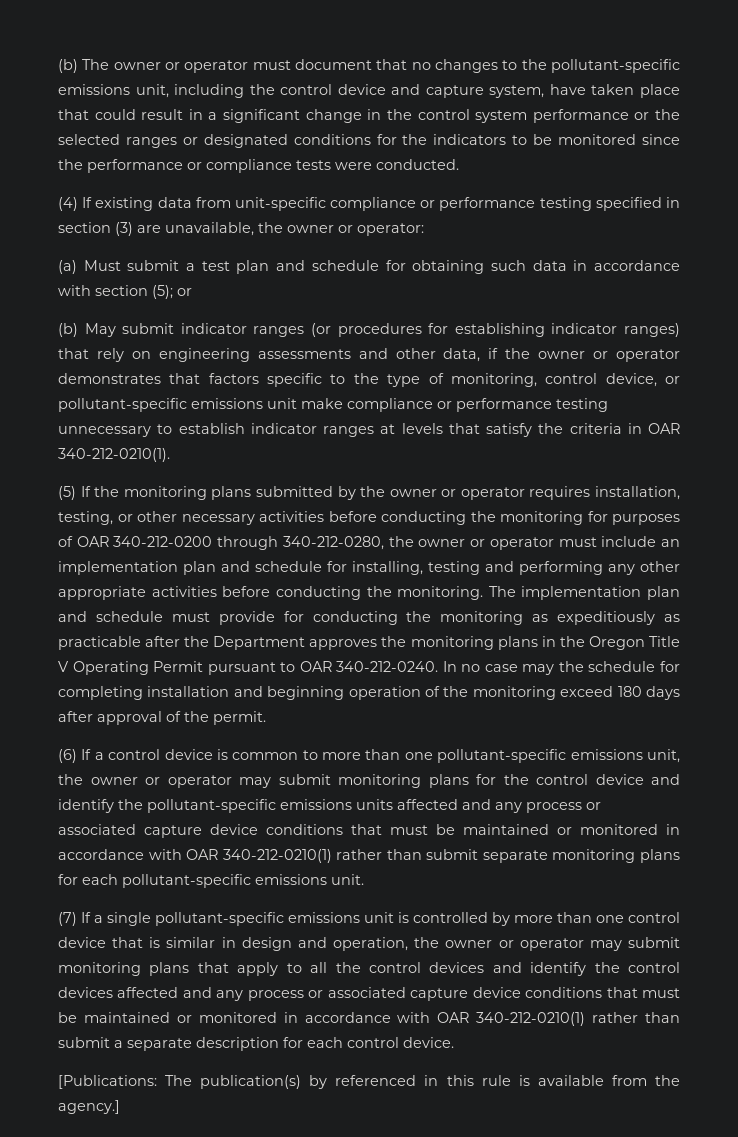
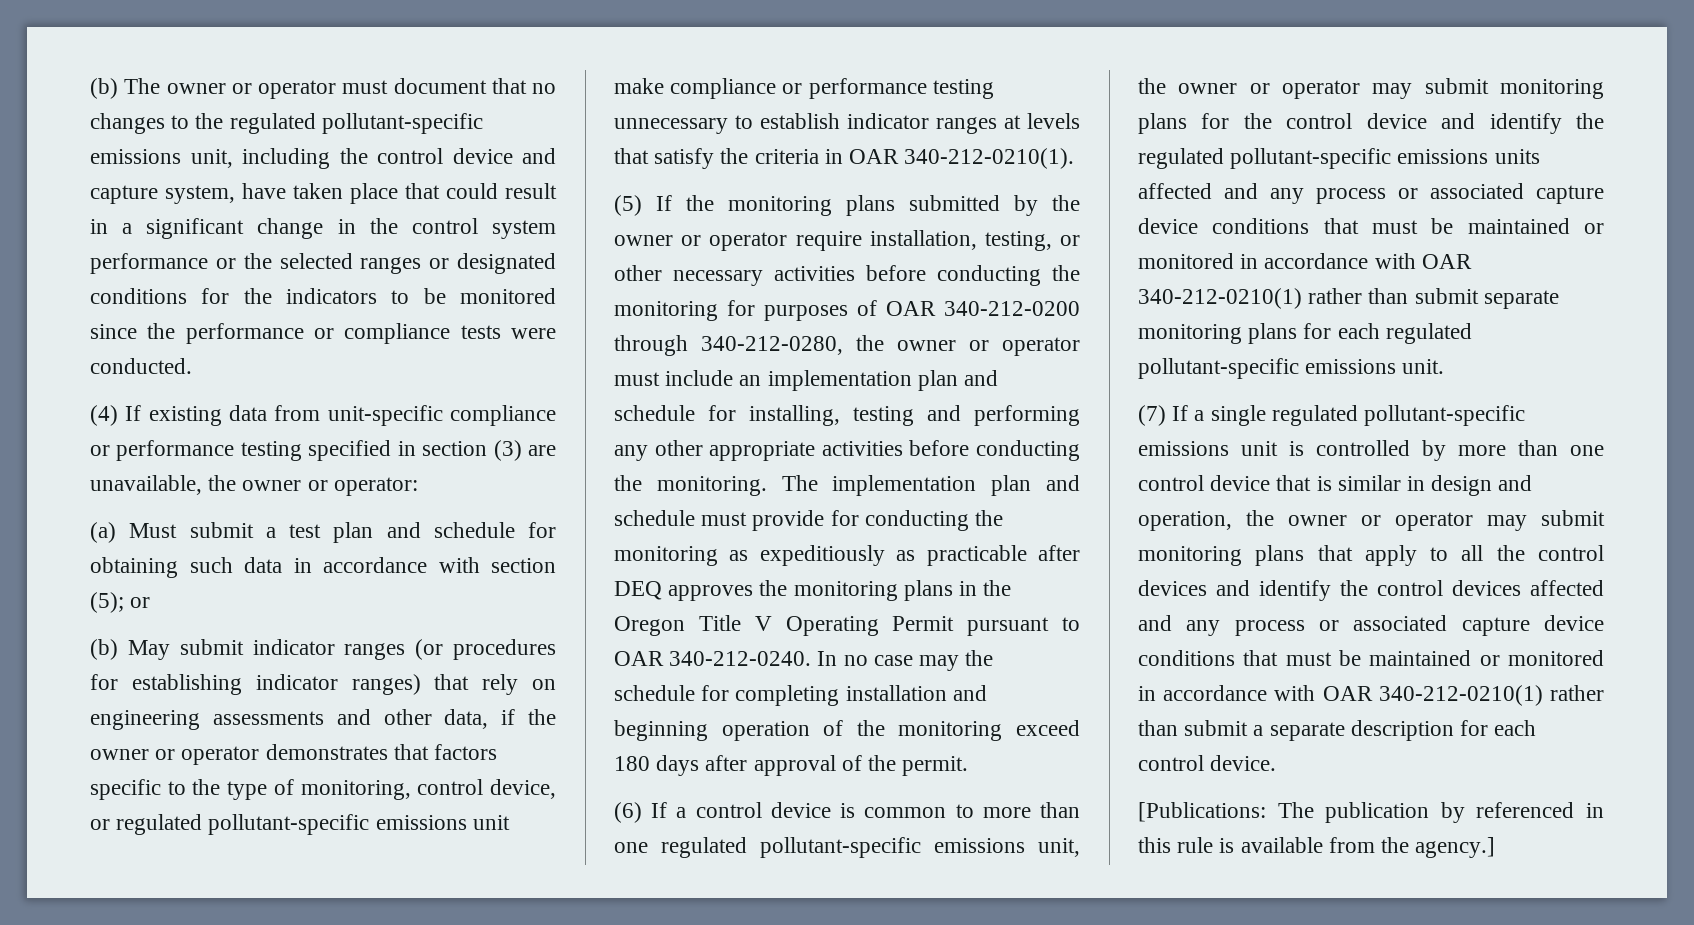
- (b) The owner or operator must document that no changes to the pollutant-specific emissions unit, including the control device and capture system, have taken place that could result in a significant change in the control system performance or the selected ranges or designated conditions for the indicators to be monitored since the performance or compliance tests were conducted.
+ (b) The owner or operator must document that no changes to the regulated pollutant-specific emissions unit, including the control device and capture system, have taken place that could result in a significant change in the control system performance or the selected ranges or designated conditions for the indicators to be monitored since the performance or compliance tests were conducted.
- (b) May submit indicator ranges (or procedures for establishing indicator ranges) that rely on engineering assessments and other data, if the owner or operator demonstrates that factors specific to the type of monitoring, control device, or pollutant-specific emissions unit make compliance or performance testing unnecessary to establish indicator ranges at levels that satisfy the criteria in OAR 340-212-0210(1).
+ (b) May submit indicator ranges (or procedures for establishing indicator ranges) that rely on engineering assessments and other data, if the owner or operator demonstrates that factors specific to the type of monitoring, control device, or regulated pollutant-specific emissions unit make compliance or performance testing unnecessary to establish indicator ranges at levels that satisfy the criteria in OAR 340-212-0210(1).
- (5) If the monitoring plans submitted by the owner or operator requires installation, testing, or other necessary activities before conducting the monitoring for purposes of OAR 340-212-0200 through 340-212-0280, the owner or operator must include an implementation plan and schedule for installing, testing and performing any other appropriate activities before conducting the monitoring.
+ (5) If the monitoring plans submitted by the owner or operator require installation, testing, or other necessary activities before conducting the monitoring for purposes of OAR 340-212-0200 through 340-212-0280, the owner or operator must include an implementation plan and schedule for installing, testing and performing any other appropriate activities before conducting the monitoring.
- The implementation plan and schedule must provide for conducting the monitoring as expeditiously as practicable after the Department approves the monitoring plans in the Oregon Title V Operating Permit pursuant to OAR 340-212-0240.
+ The implementation plan and schedule must provide for conducting the monitoring as expeditiously as practicable after DEQ approves the monitoring plans in the Oregon Title V Operating Permit pursuant to OAR 340-212-0240.
- (6) If a control device is common to more than one pollutant-specific emissions unit, the owner or operator may submit monitoring plans for the control device and identify the pollutant-specific emissions units affected and any process or associated capture device conditions that must be maintained or monitored in accordance with OAR 340-212-0210(1) rather than submit separate monitoring plans for each pollutant-specific emissions unit.
+ (6) If a control device is common to more than one regulated pollutant-specific emissions unit, the owner or operator may submit monitoring plans for the control device and identify the regulated pollutant-specific emissions units affected and any process or associated capture device conditions that must be maintained or monitored in accordance with OAR 340-212-0210(1) rather than submit separate monitoring plans for each regulated pollutant-specific emissions unit.
- (7) If a single pollutant-specific emissions unit is controlled by more than one control device that is similar in design and operation, the owner or operator may submit monitoring plans that apply to all the control devices and identify the control devices affected and any process or associated capture device conditions that must be maintained or monitored in accordance with OAR 340-212-0210(1) rather than submit a separate description for each control device.
+ (7) If a single regulated pollutant-specific emissions unit is controlled by more than one control device that is similar in design and operation, the owner or operator may submit monitoring plans that apply to all the control devices and identify the control devices affected and any process or associated capture device conditions that must be maintained or monitored in accordance with OAR 340-212-0210(1) rather than submit a separate description for each control device.
- [Publications: The publication(s) by referenced in this rule is available from the agency.]
+ [Publications: The publication by referenced in this rule is available from the agency.]

